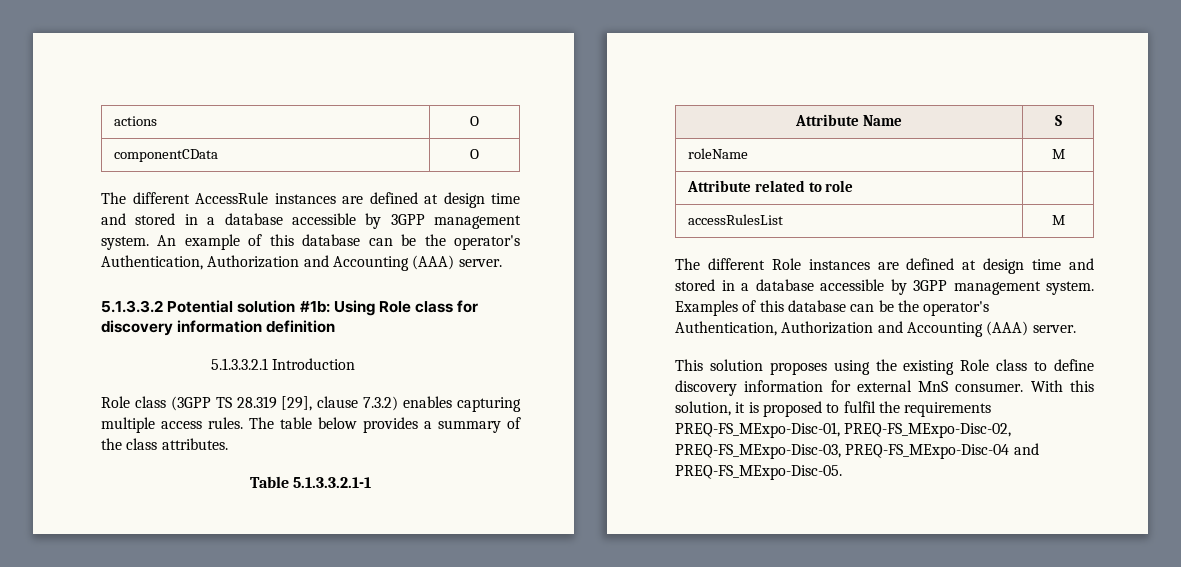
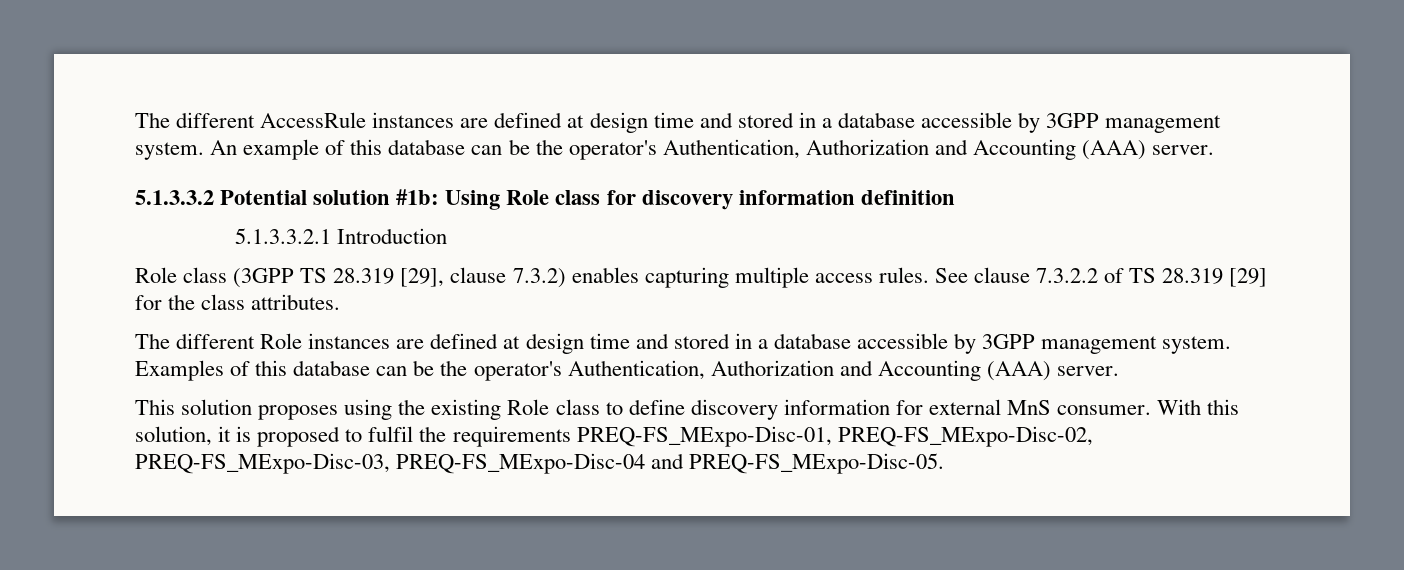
- actions | O
- componentCData | O
- The table below provides a summary of the class attributes.
- Table 5.1.3.3.2.1-1
- Attribute Name | S
- roleName | M
- Attribute related to role |
- accessRulesList | M
+ See clause 7.3.2.2 of TS 28.319 [29] for the class attributes.

